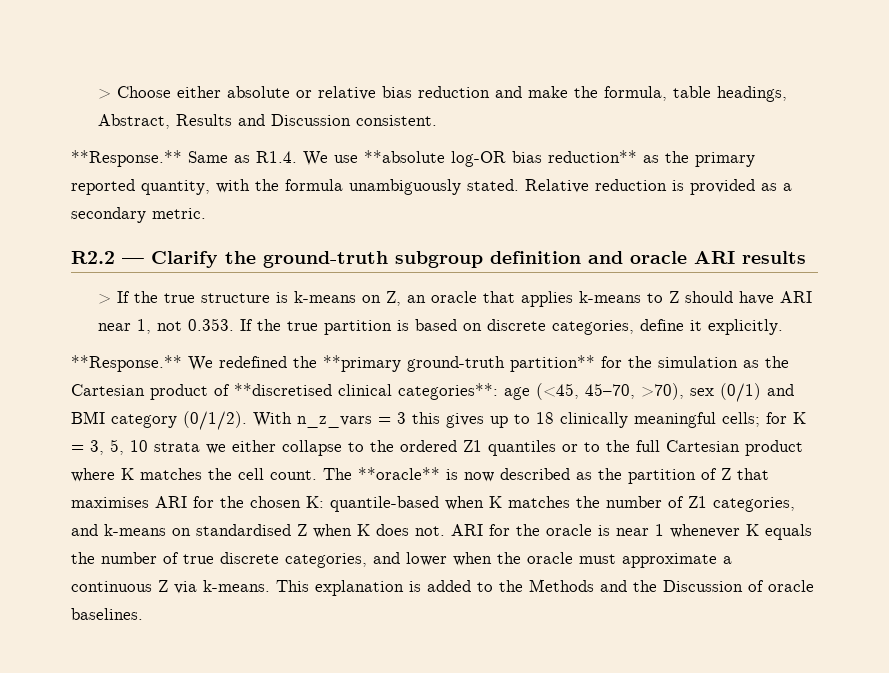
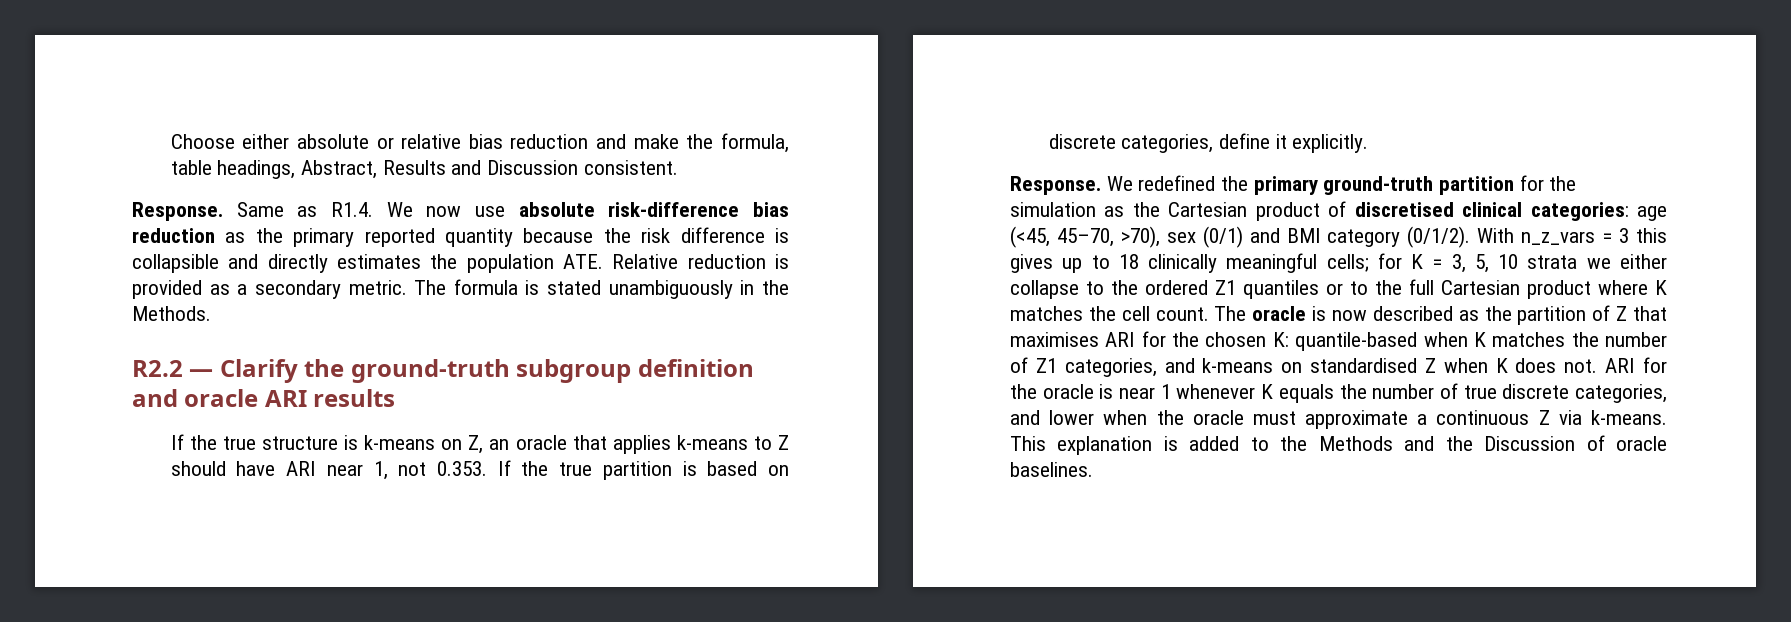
- > Choose either absolute or relative bias reduction and make the formula, table headings, Abstract, Results and Discussion consistent.
+ Choose either absolute or relative bias reduction and make the formula, table headings, Abstract, Results and Discussion consistent.
- **Response.** Same as R1.4. We use **absolute log-OR bias reduction** as the primary reported quantity, with the formula unambiguously stated. Relative reduction is provided as a secondary metric.
+ Response. Same as R1.4. We now use absolute risk-difference bias reduction as the primary reported quantity because the risk difference is collapsible and directly estimates the population ATE. Relative reduction is provided as a secondary metric. The formula is stated unambiguously in the Methods.
- > If the true structure is k-means on Z, an oracle that applies k-means to Z should have ARI near 1, not 0.353. If the true partition is based on discrete categories, define it explicitly.
+ If the true structure is k-means on Z, an oracle that applies k-means to Z should have ARI near 1, not 0.353. If the true partition is based on discrete categories, define it explicitly.
- **Response.** We redefined the **primary ground-truth partition** for the simulation as the Cartesian product of **discretised clinical categories**: age (<45, 45–70, >70), sex (0/1) and BMI category (0/1/2).
+ Response. We redefined the primary ground-truth partition for the simulation as the Cartesian product of discretised clinical categories: age (<45, 45–70, >70), sex (0/1) and BMI category (0/1/2).
- The **oracle** is now described as the partition of Z that maximises ARI for the chosen K: quantile-based when K matches the number of Z1 categories, and k-means on standardised Z when K does not.
+ The oracle is now described as the partition of Z that maximises ARI for the chosen K: quantile-based when K matches the number of Z1 categories, and k-means on standardised Z when K does not.

